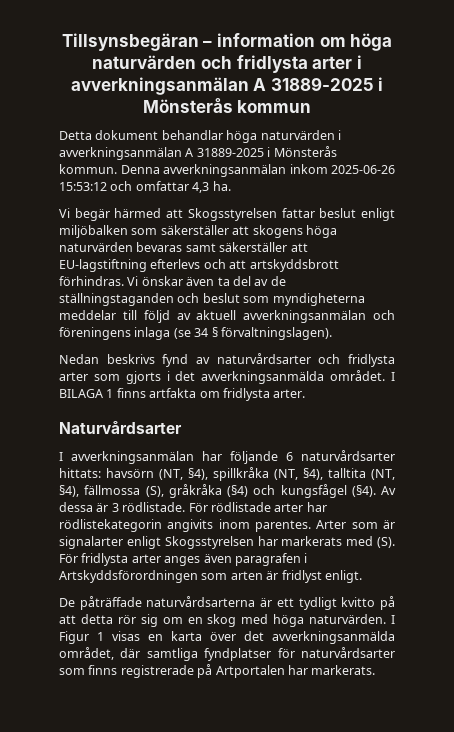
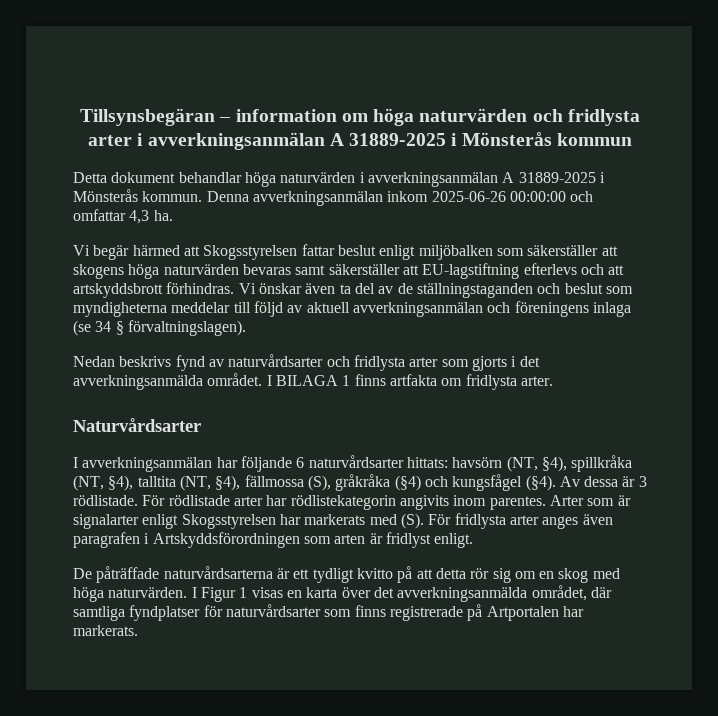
- Denna avverkningsanmälan inkom 2025-06-26 15:53:12 och omfattar 4,3 ha.
+ Denna avverkningsanmälan inkom 2025-06-26 00:00:00 och omfattar 4,3 ha.

